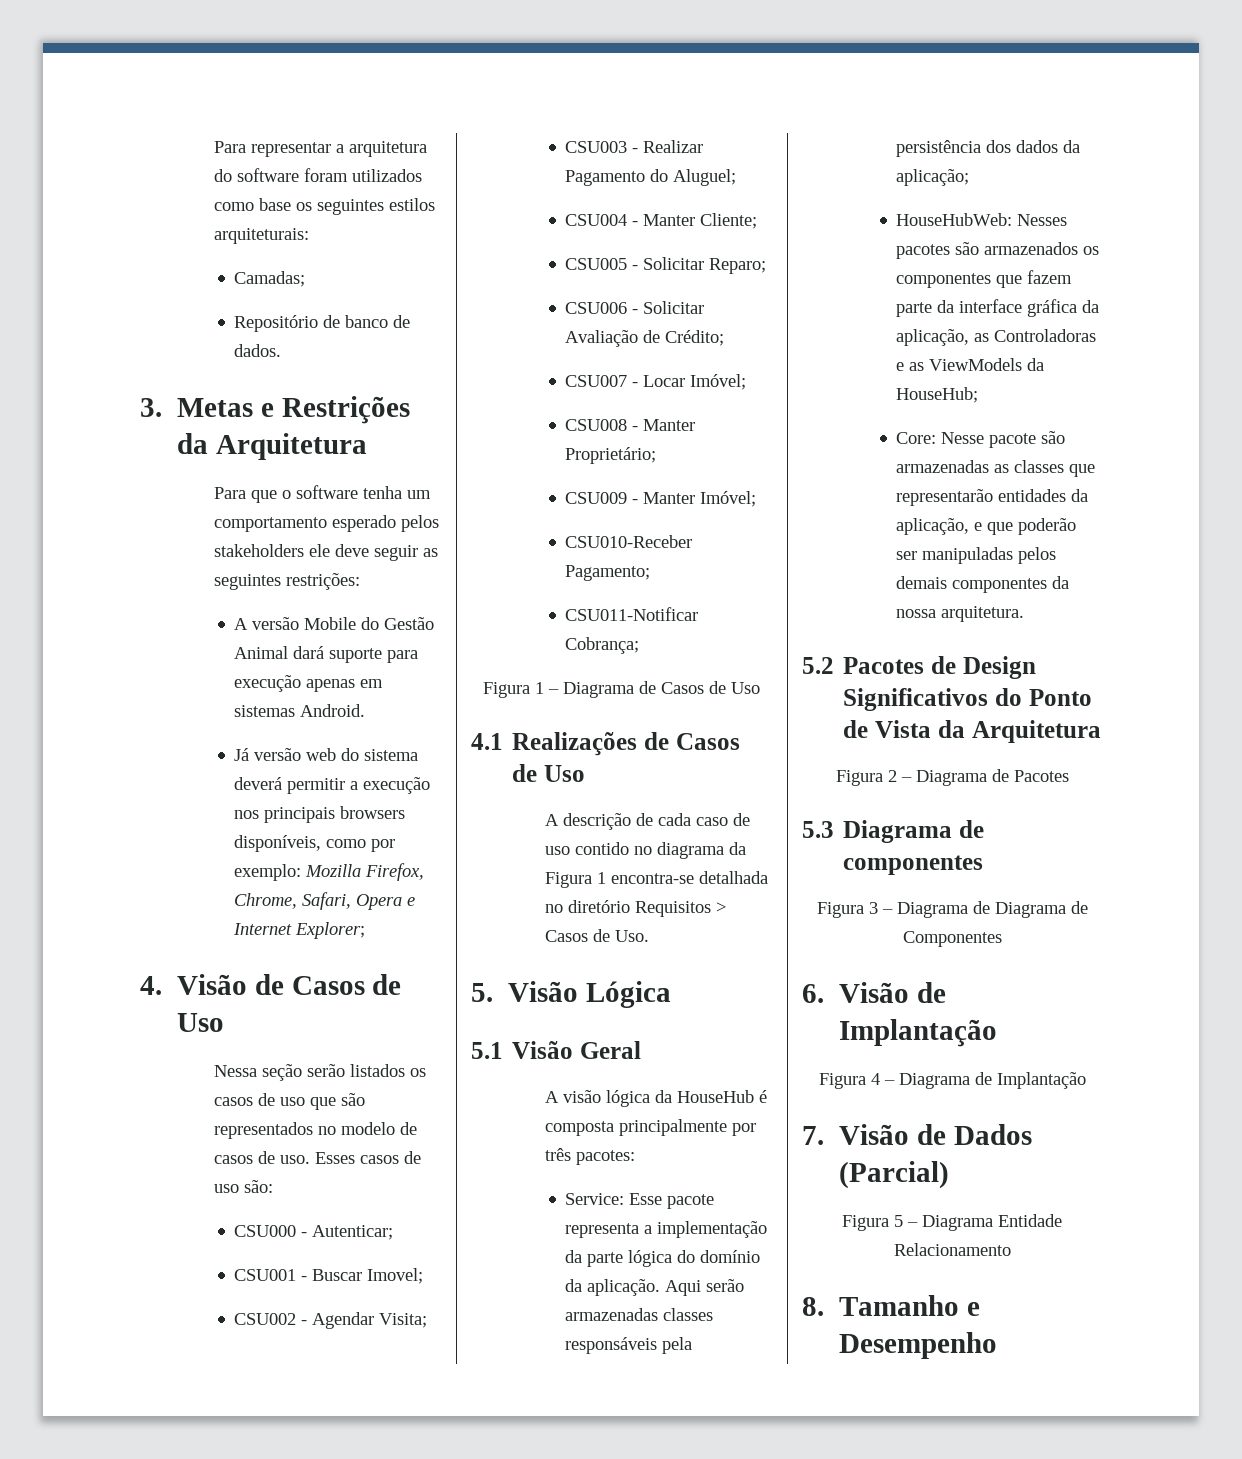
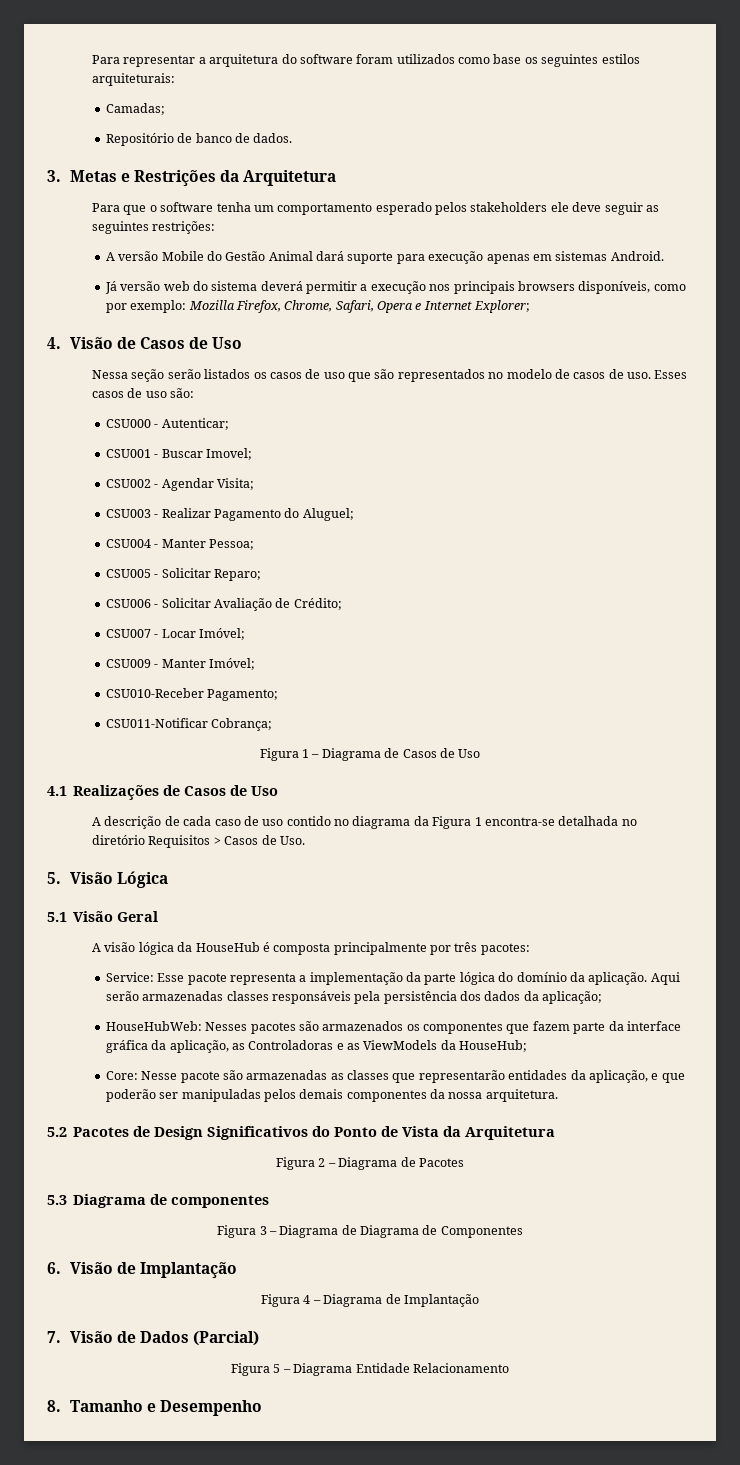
- CSU004 - Manter Cliente;
+ CSU004 - Manter Pessoa;
- CSU008 - Manter Proprietário;

